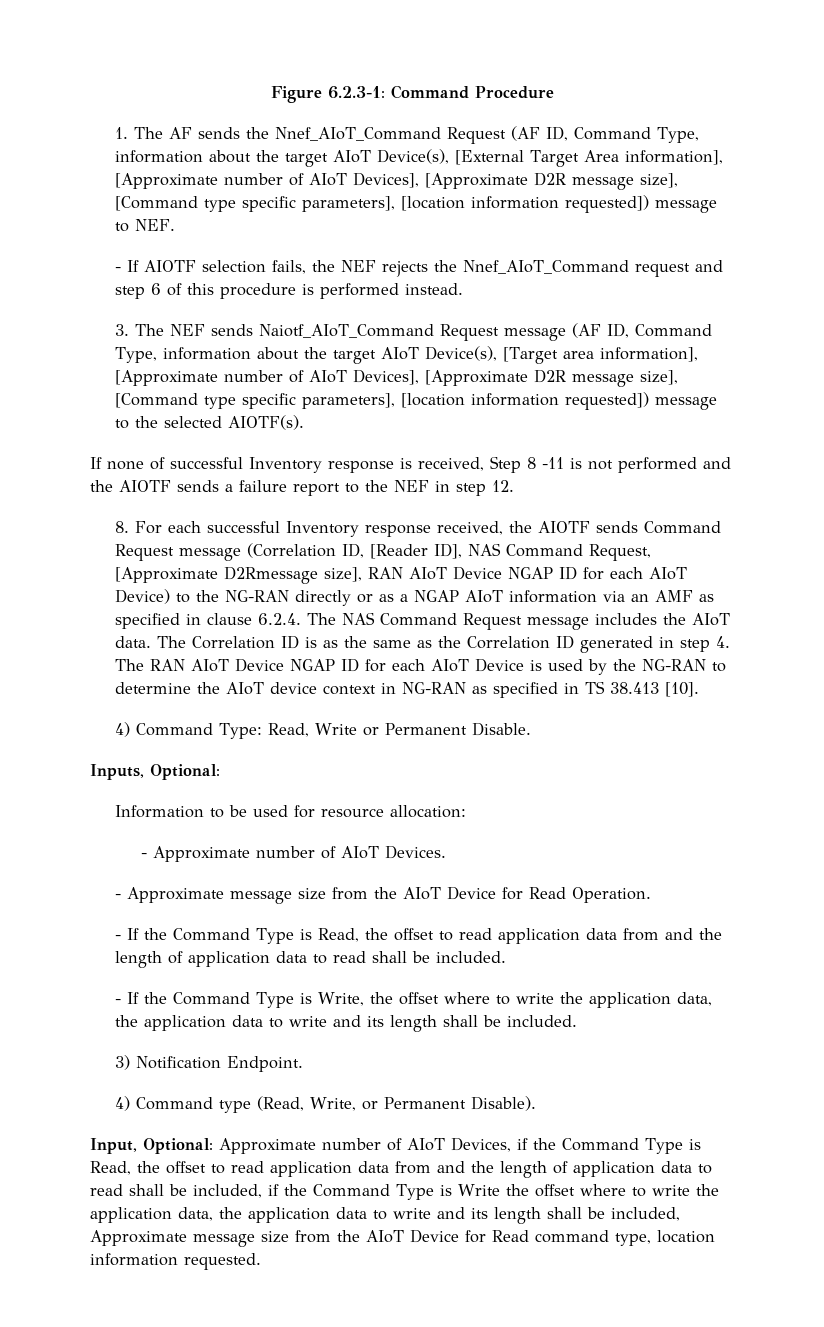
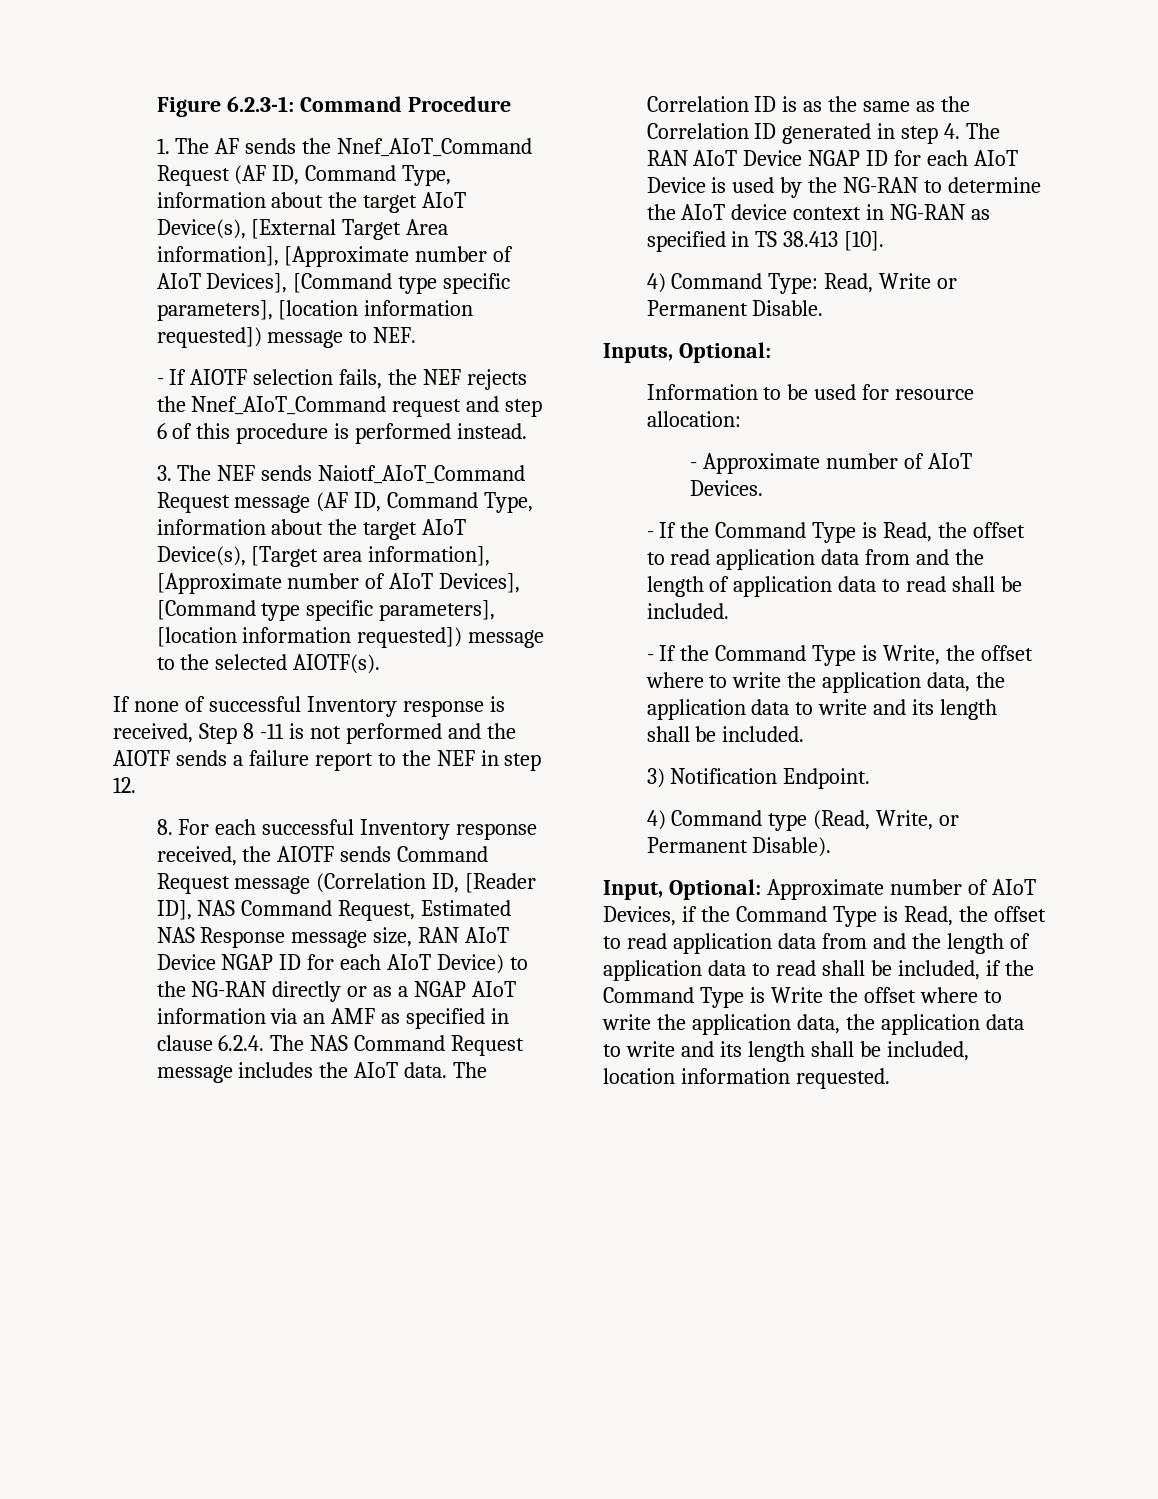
- 1. The AF sends the Nnef_AIoT_Command Request (AF ID, Command Type, information about the target AIoT Device(s), [External Target Area information], [Approximate number of AIoT Devices], [Approximate D2R message size], [Command type specific parameters], [location information requested]) message to NEF.
+ 1. The AF sends the Nnef_AIoT_Command Request (AF ID, Command Type, information about the target AIoT Device(s), [External Target Area information], [Approximate number of AIoT Devices], [Command type specific parameters], [location information requested]) message to NEF.
- 3. The NEF sends Naiotf_AIoT_Command Request message (AF ID, Command Type, information about the target AIoT Device(s), [Target area information], [Approximate number of AIoT Devices], [Approximate D2R message size], [Command type specific parameters], [location information requested]) message to the selected AIOTF(s).
+ 3. The NEF sends Naiotf_AIoT_Command Request message (AF ID, Command Type, information about the target AIoT Device(s), [Target area information], [Approximate number of AIoT Devices], [Command type specific parameters], [location information requested]) message to the selected AIOTF(s).
- 8. For each successful Inventory response received, the AIOTF sends Command Request message (Correlation ID, [Reader ID], NAS Command Request, [Approximate D2Rmessage size], RAN AIoT Device NGAP ID for each AIoT Device) to the NG-RAN directly or as a NGAP AIoT information via an AMF as specified in clause 6.2.4. The NAS Command Request message includes the AIoT data.
+ 8. For each successful Inventory response received, the AIOTF sends Command Request message (Correlation ID, [Reader ID], NAS Command Request, Estimated NAS Response message size, RAN AIoT Device NGAP ID for each AIoT Device) to the NG-RAN directly or as a NGAP AIoT information via an AMF as specified in clause 6.2.4. The NAS Command Request message includes the AIoT data.
- - Approximate message size from the AIoT Device for Read Operation.
- Input, Optional: Approximate number of AIoT Devices, if the Command Type is Read, the offset to read application data from and the length of application data to read shall be included, if the Command Type is Write the offset where to write the application data, the application data to write and its length shall be included, Approximate message size from the AIoT Device for Read command type, location information requested.
+ Input, Optional: Approximate number of AIoT Devices, if the Command Type is Read, the offset to read application data from and the length of application data to read shall be included, if the Command Type is Write the offset where to write the application data, the application data to write and its length shall be included, location information requested.

